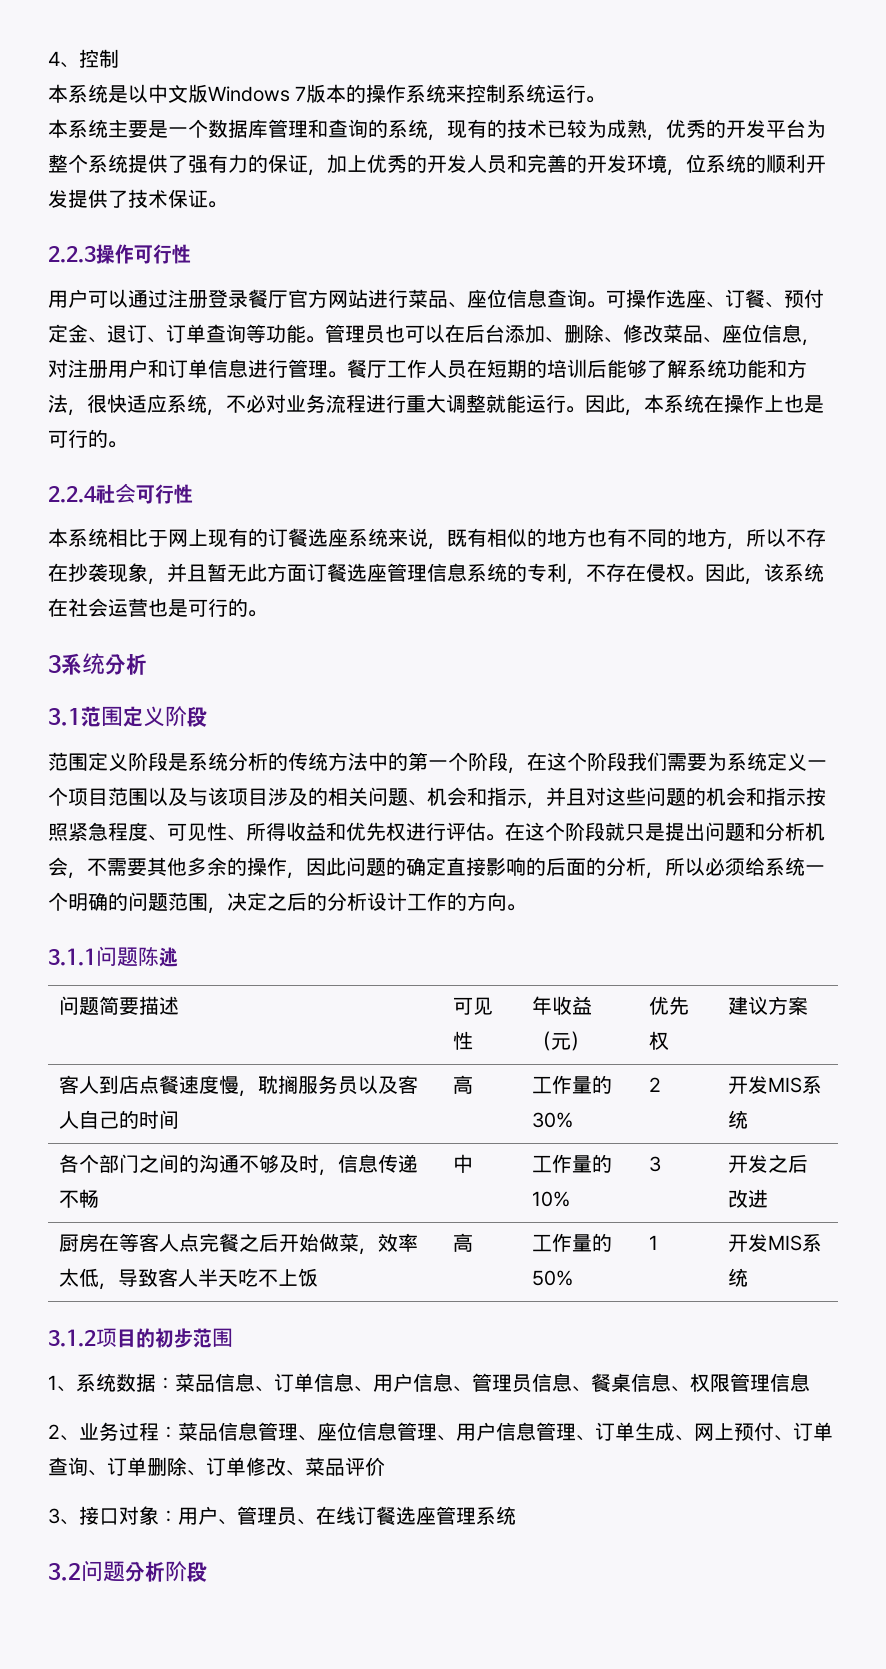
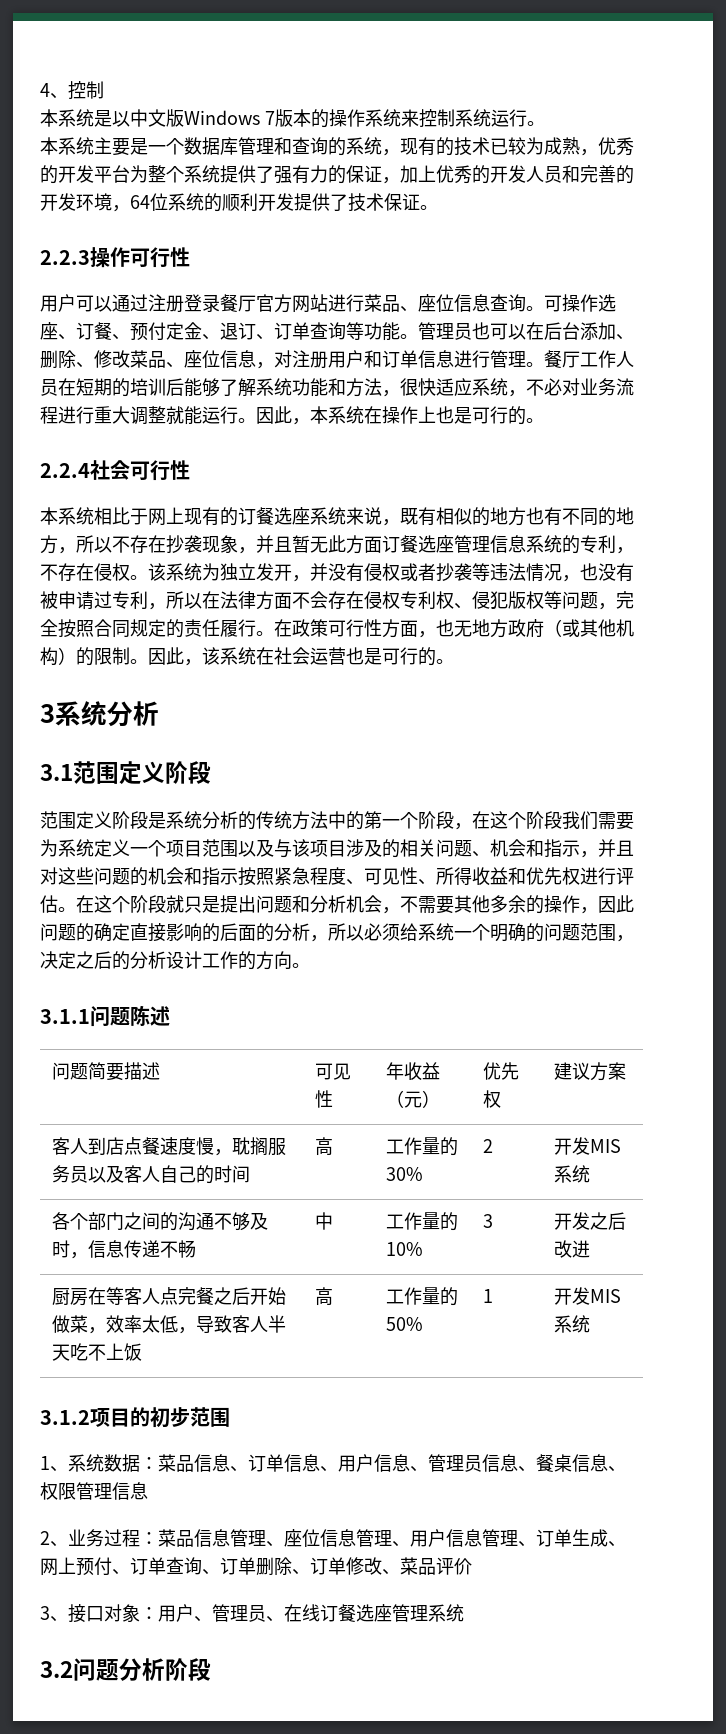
- 本系统主要是一个数据库管理和查询的系统，现有的技术已较为成熟，优秀的开发平台为整个系统提供了强有力的保证，加上优秀的开发人员和完善的开发环境，位系统的顺利开发提供了技术保证。
+ 本系统主要是一个数据库管理和查询的系统，现有的技术已较为成熟，优秀的开发平台为整个系统提供了强有力的保证，加上优秀的开发人员和完善的开发环境，64位系统的顺利开发提供了技术保证。
+ 该系统为独立发开，并没有侵权或者抄袭等违法情况，也没有被申请过专利，所以在法律方面不会存在侵权专利权、侵犯版权等问题，完全按照合同规定的责任履行。在政策可行性方面，也无地方政府（或其他机构）的限制。

